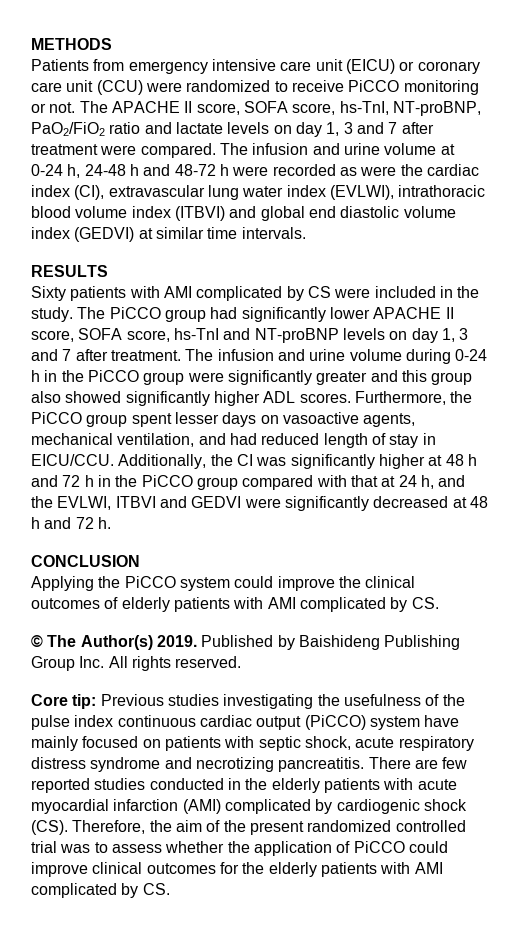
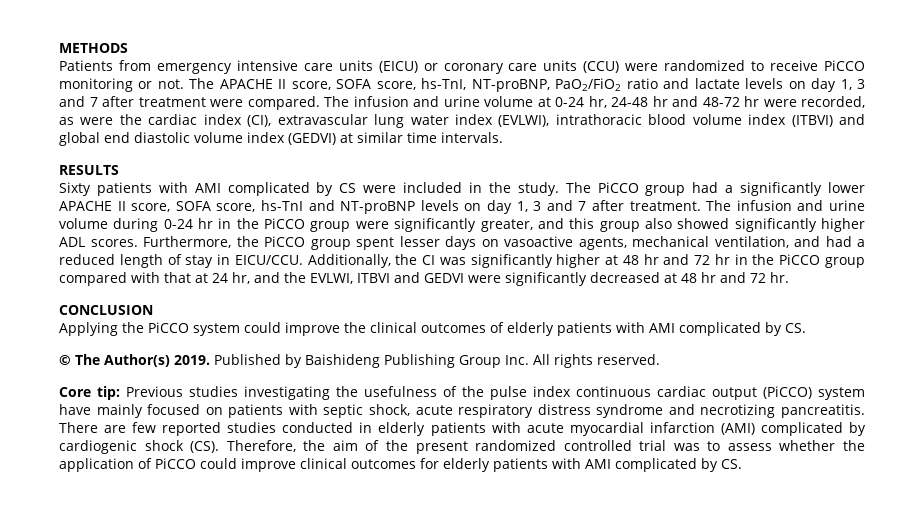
- Patients from emergency intensive care unit (EICU) or coronary care unit (CCU) were randomized to receive PiCCO monitoring or not.
+ Patients from emergency intensive care units (EICU) or coronary care units (CCU) were randomized to receive PiCCO monitoring or not.
- The infusion and urine volume at 0-24 h, 24-48 h and 48-72 h were recorded as were the cardiac index (CI), extravascular lung water index (EVLWI), intrathoracic blood volume index (ITBVI) and global end diastolic volume index (GEDVI) at similar time intervals.
+ The infusion and urine volume at 0-24 hr, 24-48 hr and 48-72 hr were recorded, as were the cardiac index (CI), extravascular lung water index (EVLWI), intrathoracic blood volume index (ITBVI) and global end diastolic volume index (GEDVI) at similar time intervals.
- The PiCCO group had significantly lower APACHE II score, SOFA score, hs-TnI and NT-proBNP levels on day 1, 3 and 7 after treatment.
+ The PiCCO group had a significantly lower APACHE II score, SOFA score, hs-TnI and NT-proBNP levels on day 1, 3 and 7 after treatment.
- The infusion and urine volume during 0-24 h in the PiCCO group were significantly greater and this group also showed significantly higher ADL scores.
+ The infusion and urine volume during 0-24 hr in the PiCCO group were significantly greater, and this group also showed significantly higher ADL scores.
- Furthermore, the PiCCO group spent lesser days on vasoactive agents, mechanical ventilation, and had reduced length of stay in EICU/CCU.
+ Furthermore, the PiCCO group spent lesser days on vasoactive agents, mechanical ventilation, and had a reduced length of stay in EICU/CCU.
- Additionally, the CI was significantly higher at 48 h and 72 h in the PiCCO group compared with that at 24 h, and the EVLWI, ITBVI and GEDVI were significantly decreased at 48 h and 72 h.
+ Additionally, the CI was significantly higher at 48 hr and 72 hr in the PiCCO group compared with that at 24 hr, and the EVLWI, ITBVI and GEDVI were significantly decreased at 48 hr and 72 hr.
- There are few reported studies conducted in the elderly patients with acute myocardial infarction (AMI) complicated by cardiogenic shock (CS). Therefore, the aim of the present randomized controlled trial was to assess whether the application of PiCCO could improve clinical outcomes for the elderly patients with AMI complicated by CS.
+ There are few reported studies conducted in elderly patients with acute myocardial infarction (AMI) complicated by cardiogenic shock (CS). Therefore, the aim of the present randomized controlled trial was to assess whether the application of PiCCO could improve clinical outcomes for elderly patients with AMI complicated by CS.

